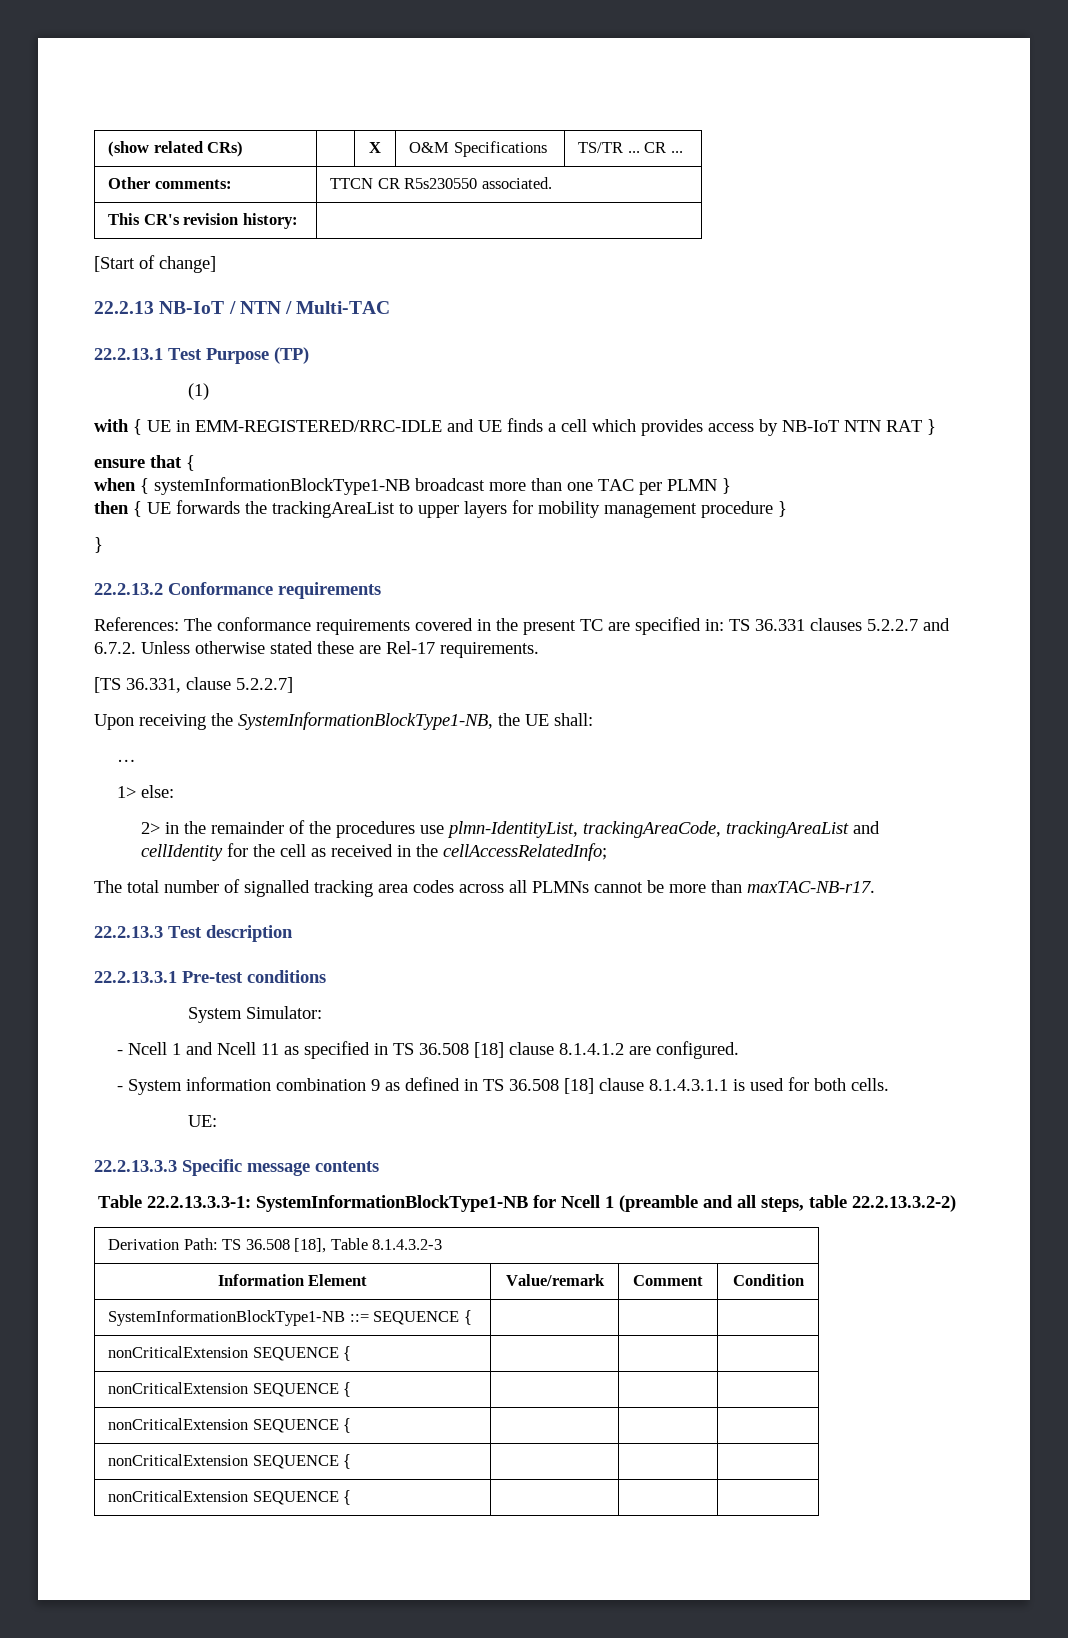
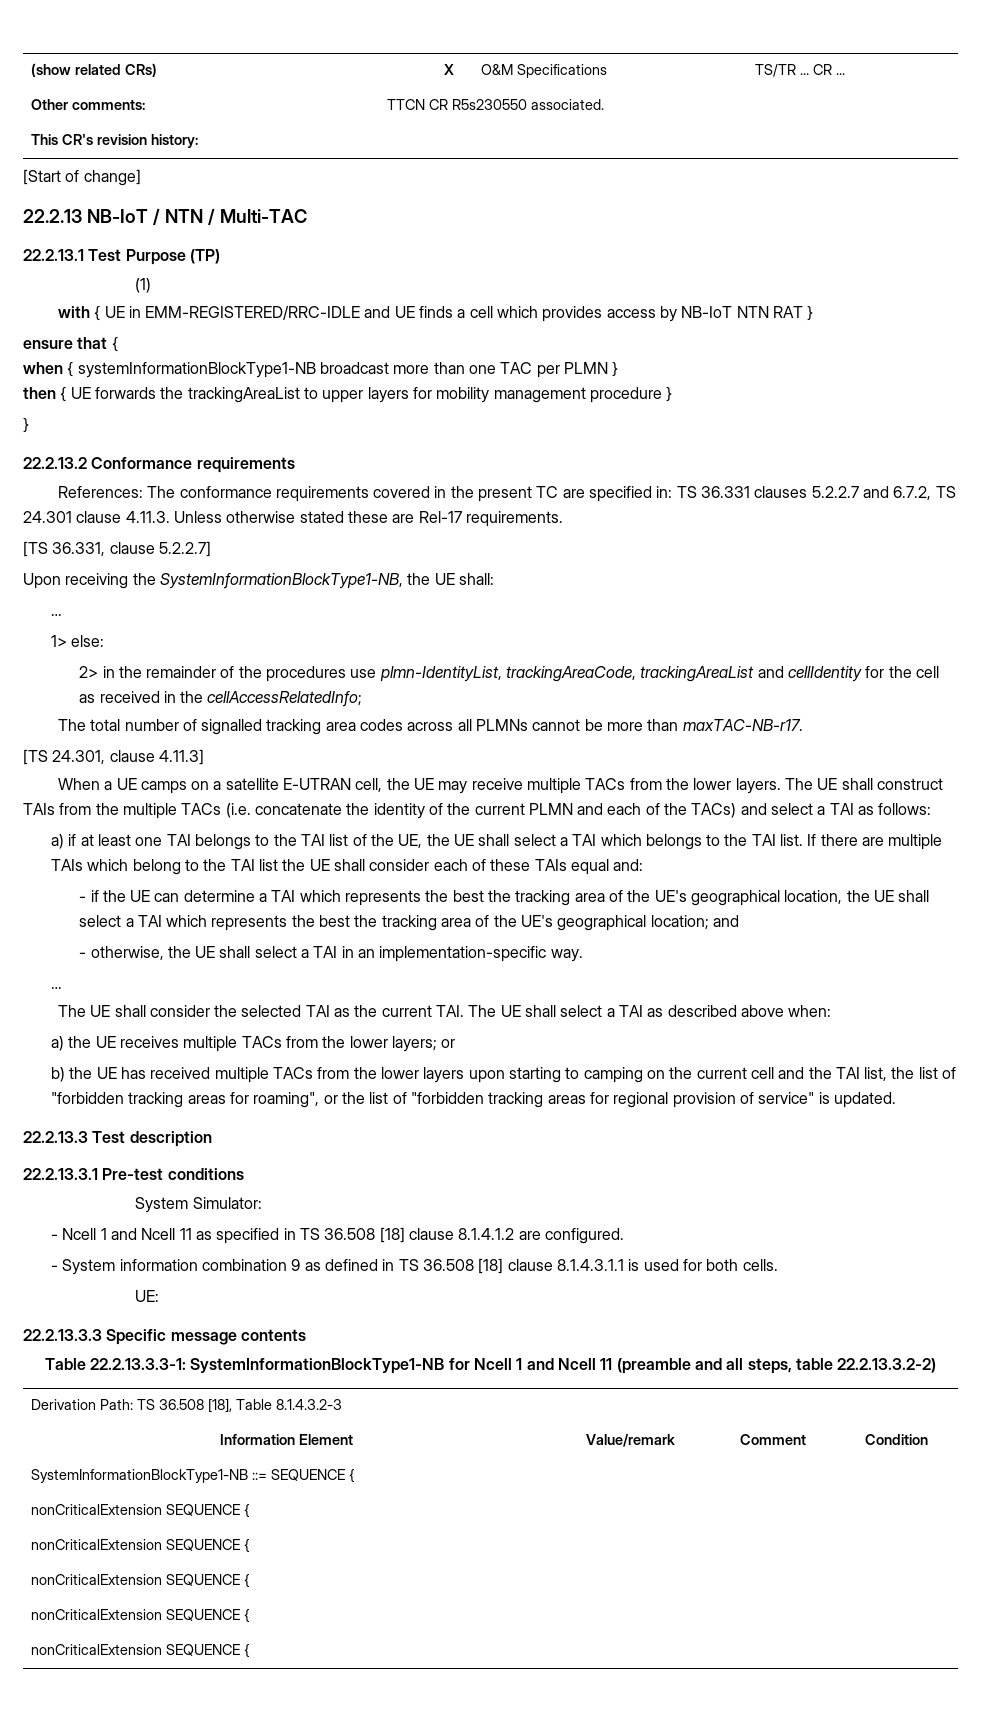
- References: The conformance requirements covered in the present TC are specified in: TS 36.331 clauses 5.2.2.7 and 6.7.2. Unless otherwise stated these are Rel-17 requirements.
+ References: The conformance requirements covered in the present TC are specified in: TS 36.331 clauses 5.2.2.7 and 6.7.2, TS 24.301 clause 4.11.3. Unless otherwise stated these are Rel-17 requirements.
+ [TS 24.301, clause 4.11.3]
+ When a UE camps on a satellite E-UTRAN cell, the UE may receive multiple TACs from the lower layers. The UE shall construct TAIs from the multiple TACs (i.e. concatenate the identity of the current PLMN and each of the TACs) and select a TAI as follows:
+ a) if at least one TAI belongs to the TAI list of the UE, the UE shall select a TAI which belongs to the TAI list. If there are multiple TAIs which belong to the TAI list the UE shall consider each of these TAIs equal and:
+ - if the UE can determine a TAI which represents the best the tracking area of the UE's geographical location, the UE shall select a TAI which represents the best the tracking area of the UE's geographical location; and
+ - otherwise, the UE shall select a TAI in an implementation-specific way.
+ …
+ The UE shall consider the selected TAI as the current TAI. The UE shall select a TAI as described above when:
+ a) the UE receives multiple TACs from the lower layers; or
+ b) the UE has received multiple TACs from the lower layers upon starting to camping on the current cell and the TAI list, the list of "forbidden tracking areas for roaming", or the list of "forbidden tracking areas for regional provision of service" is updated.
- Table 22.2.13.3.3-1: SystemInformationBlockType1-NB for Ncell 1 (preamble and all steps, table 22.2.13.3.2-2)
+ Table 22.2.13.3.3-1: SystemInformationBlockType1-NB for Ncell 1 and Ncell 11 (preamble and all steps, table 22.2.13.3.2-2)

